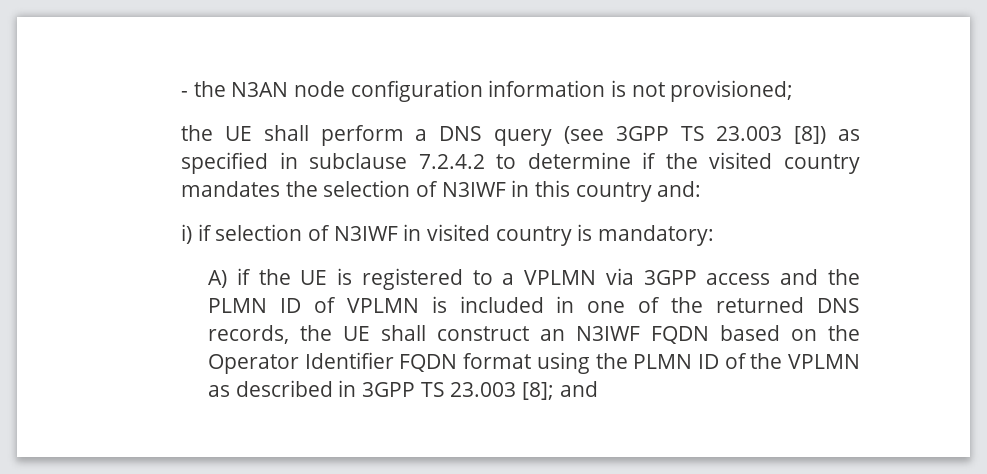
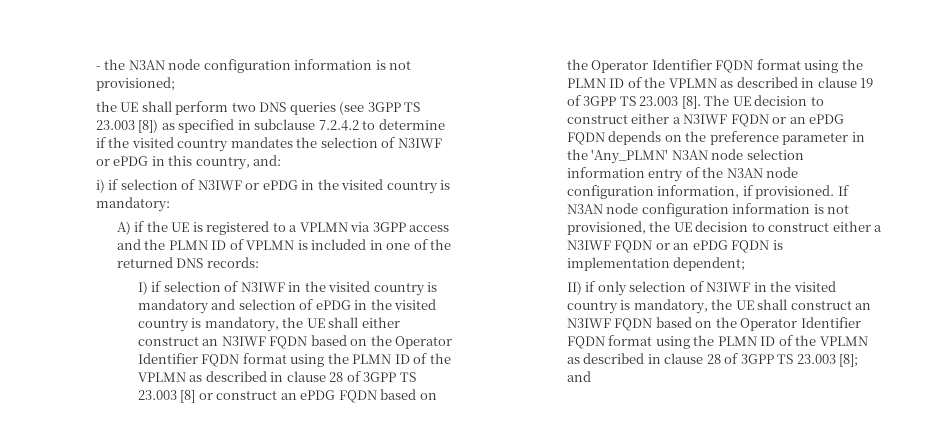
- the UE shall perform a DNS query (see 3GPP TS 23.003 [8]) as specified in subclause 7.2.4.2 to determine if the visited country mandates the selection of N3IWF in this country and:
+ the UE shall perform two DNS queries (see 3GPP TS 23.003 [8]) as specified in subclause 7.2.4.2 to determine if the visited country mandates the selection of N3IWF or ePDG in this country, and:
- i) if selection of N3IWF in visited country is mandatory:
+ i) if selection of N3IWF or ePDG in the visited country is mandatory:
- A) if the UE is registered to a VPLMN via 3GPP access and the PLMN ID of VPLMN is included in one of the returned DNS records, the UE shall construct an N3IWF FQDN based on the Operator Identifier FQDN format using the PLMN ID of the VPLMN as described in 3GPP TS 23.003 [8]; and
+ A) if the UE is registered to a VPLMN via 3GPP access and the PLMN ID of VPLMN is included in one of the returned DNS records:
+ I) if selection of N3IWF in the visited country is mandatory and selection of ePDG in the visited country is mandatory, the UE shall either construct an N3IWF FQDN based on the Operator Identifier FQDN format using the PLMN ID of the VPLMN as described in clause 28 of 3GPP TS 23.003 [8] or construct an ePDG FQDN based on the Operator Identifier FQDN format using the PLMN ID of the VPLMN as described in clause 19 of 3GPP TS 23.003 [8]. The UE decision to construct either a N3IWF FQDN or an ePDG FQDN depends on the preference parameter in the 'Any_PLMN' N3AN node selection information entry of the N3AN node configuration information, if provisioned. If N3AN node configuration information is not provisioned, the UE decision to construct either a N3IWF FQDN or an ePDG FQDN is implementation dependent;
+ II) if only selection of N3IWF in the visited country is mandatory, the UE shall construct an N3IWF FQDN based on the Operator Identifier FQDN format using the PLMN ID of the VPLMN as described in clause 28 of 3GPP TS 23.003 [8]; and

